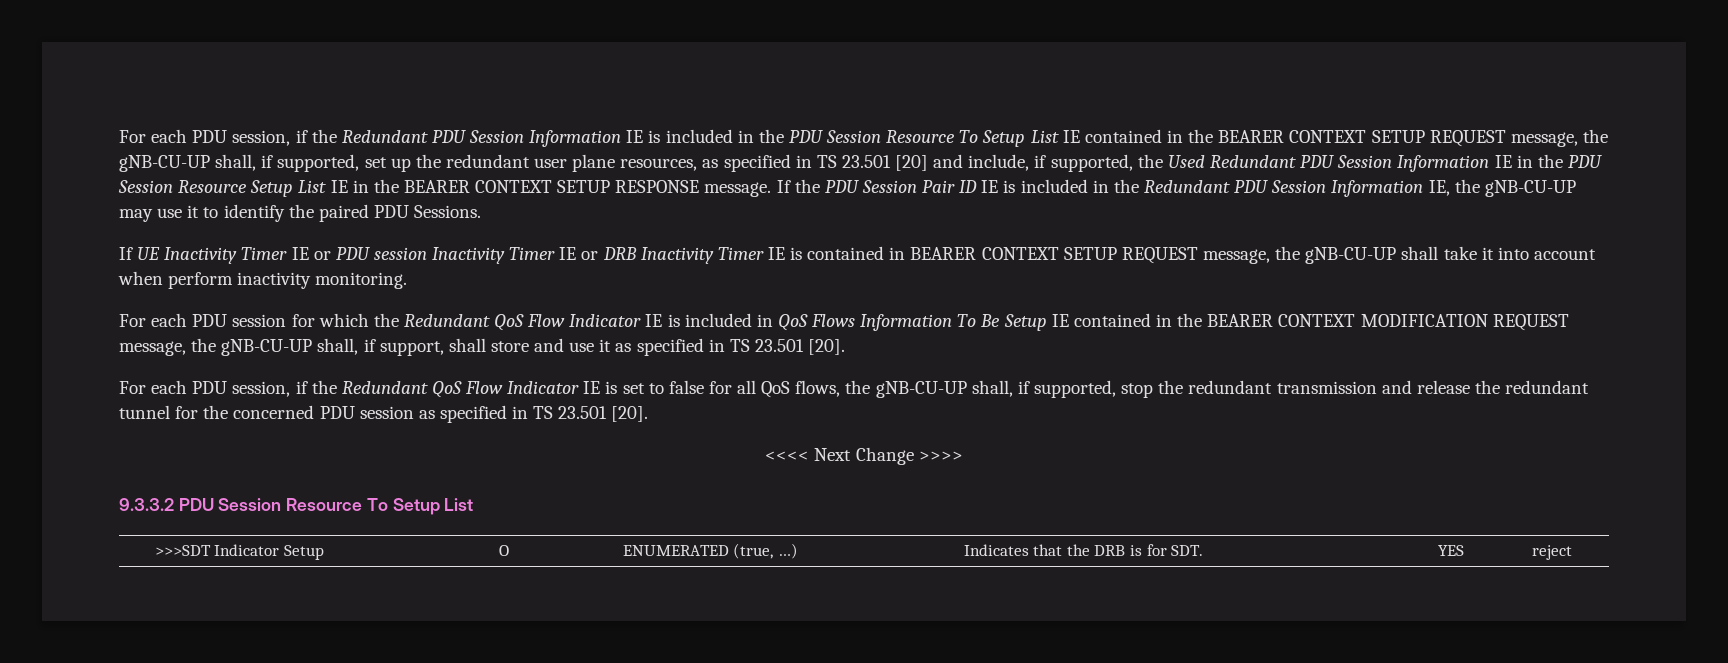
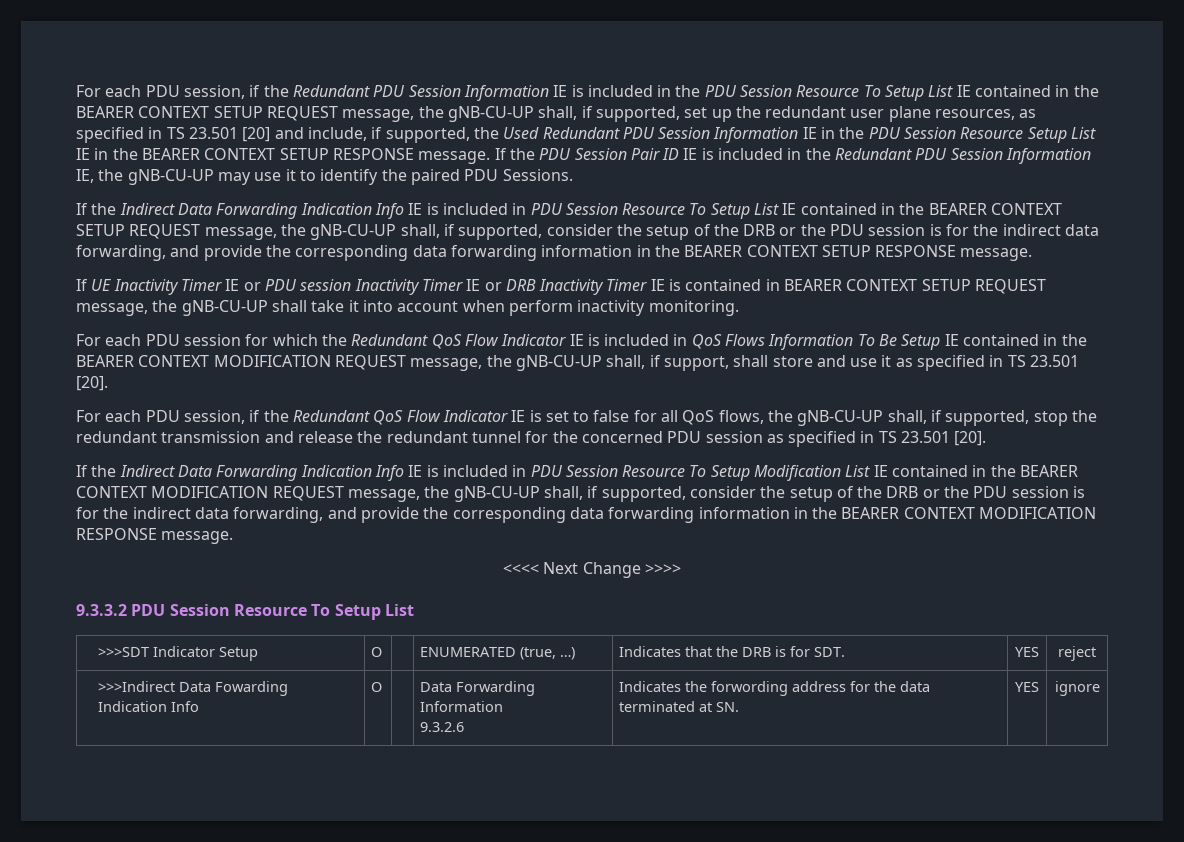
+ If the Indirect Data Forwarding Indication Info IE is included in PDU Session Resource To Setup List IE contained in the BEARER CONTEXT SETUP REQUEST message, the gNB-CU-UP shall, if supported, consider the setup of the DRB or the PDU session is for the indirect data forwarding, and provide the corresponding data forwarding information in the BEARER CONTEXT SETUP RESPONSE message.
+ If the Indirect Data Forwarding Indication Info IE is included in PDU Session Resource To Setup Modification List IE contained in the BEARER CONTEXT MODIFICATION REQUEST message, the gNB-CU-UP shall, if supported, consider the setup of the DRB or the PDU session is for the indirect data forwarding, and provide the corresponding data forwarding information in the BEARER CONTEXT MODIFICATION RESPONSE message.
+ >>>Indirect Data Fowarding Indication Info | O | | Data Forwarding Information
+ 9.3.2.6 | Indicates the forwording address for the data terminated at SN. | YES | ignore

